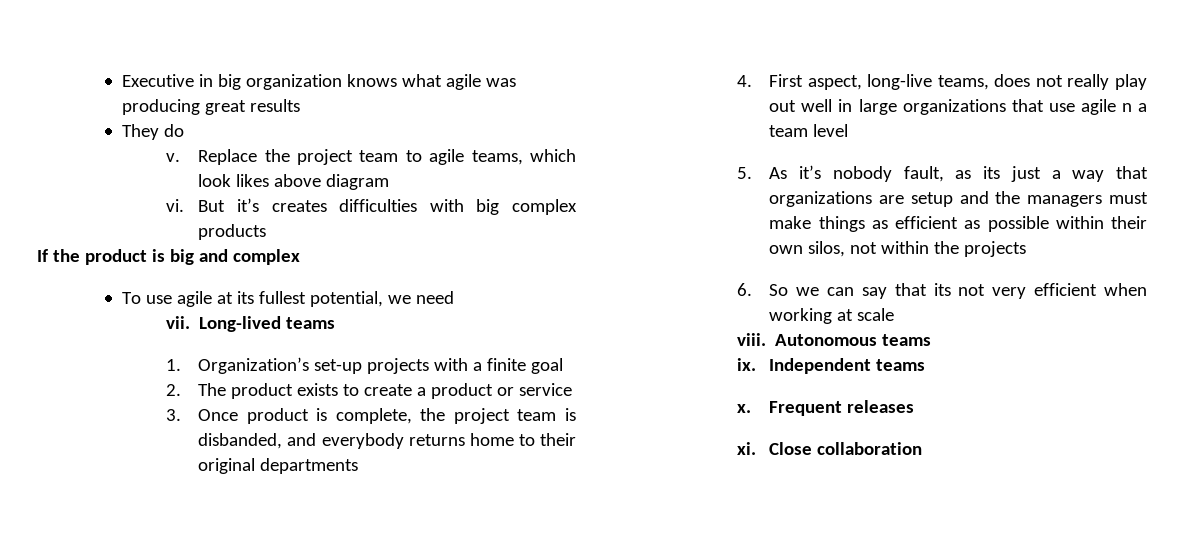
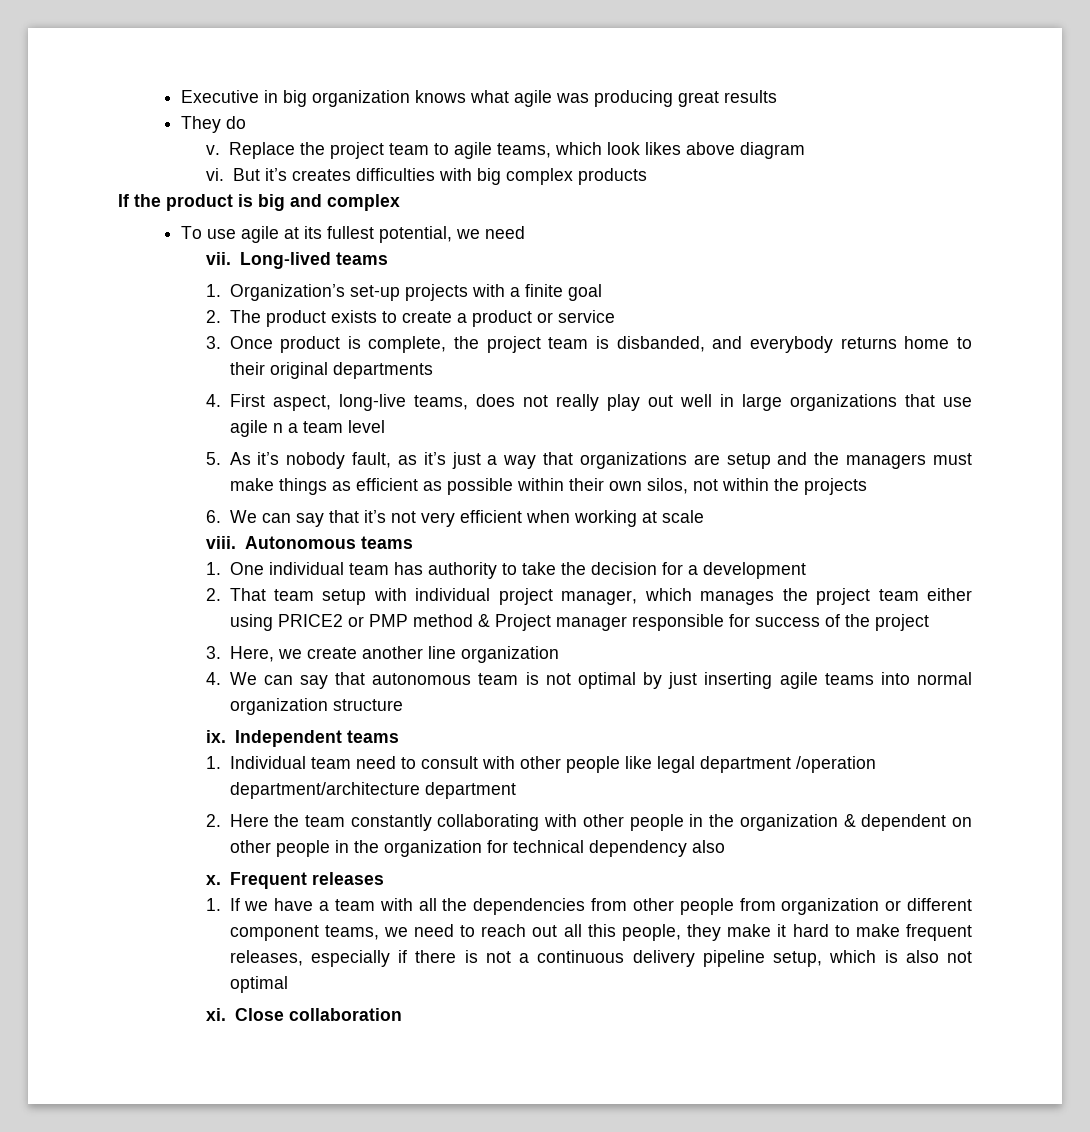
- 5. As it’s nobody fault, as its just a way that organizations are setup and the managers must make things as efficient as possible within their own silos, not within the projects
+ 5. As it’s nobody fault, as it’s just a way that organizations are setup and the managers must make things as efficient as possible within their own silos, not within the projects
- 6. So we can say that its not very efficient when working at scale
+ 6. We can say that it’s not very efficient when working at scale
+ 1. One individual team has authority to take the decision for a development
+ 2. That team setup with individual project manager, which manages the project team either using PRICE2 or PMP method & Project manager responsible for success of the project
+ 3. Here, we create another line organization
+ 4. We can say that autonomous team is not optimal by just inserting agile teams into normal organization structure
  ix. Independent teams
+ 1. Individual team need to consult with other people like legal department /operation department/architecture department
+ 2. Here the team constantly collaborating with other people in the organization & dependent on other people in the organization for technical dependency also
  x. Frequent releases
+ 1. If we have a team with all the dependencies from other people from organization or different component teams, we need to reach out all this people, they make it hard to make frequent releases, especially if there is not a continuous delivery pipeline setup, which is also not optimal

